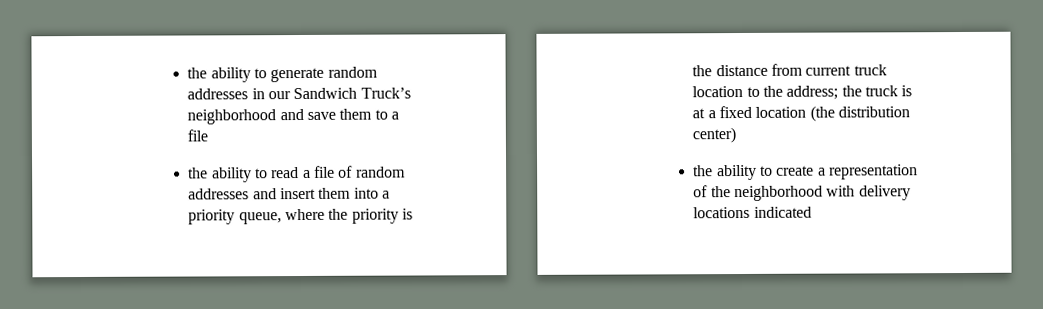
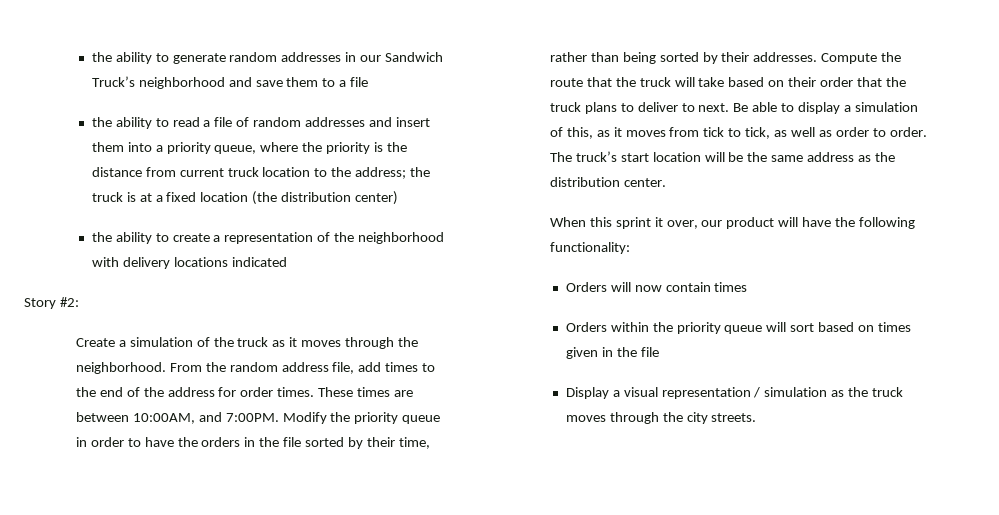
+ Story #2:
+ Create a simulation of the truck as it moves through the neighborhood. From the random address file, add times to the end of the address for order times. These times are between 10:00AM, and 7:00PM. Modify the priority queue in order to have the orders in the file sorted by their time, rather than being sorted by their addresses. Compute the route that the truck will take based on their order that the truck plans to deliver to next. Be able to display a simulation of this, as it moves from tick to tick, as well as order to order. The truck’s start location will be the same address as the distribution center.
+ When this sprint it over, our product will have the following functionality:
+ Orders will now contain times
+ Orders within the priority queue will sort based on times given in the file
+ Display a visual representation / simulation as the truck moves through the city streets.

